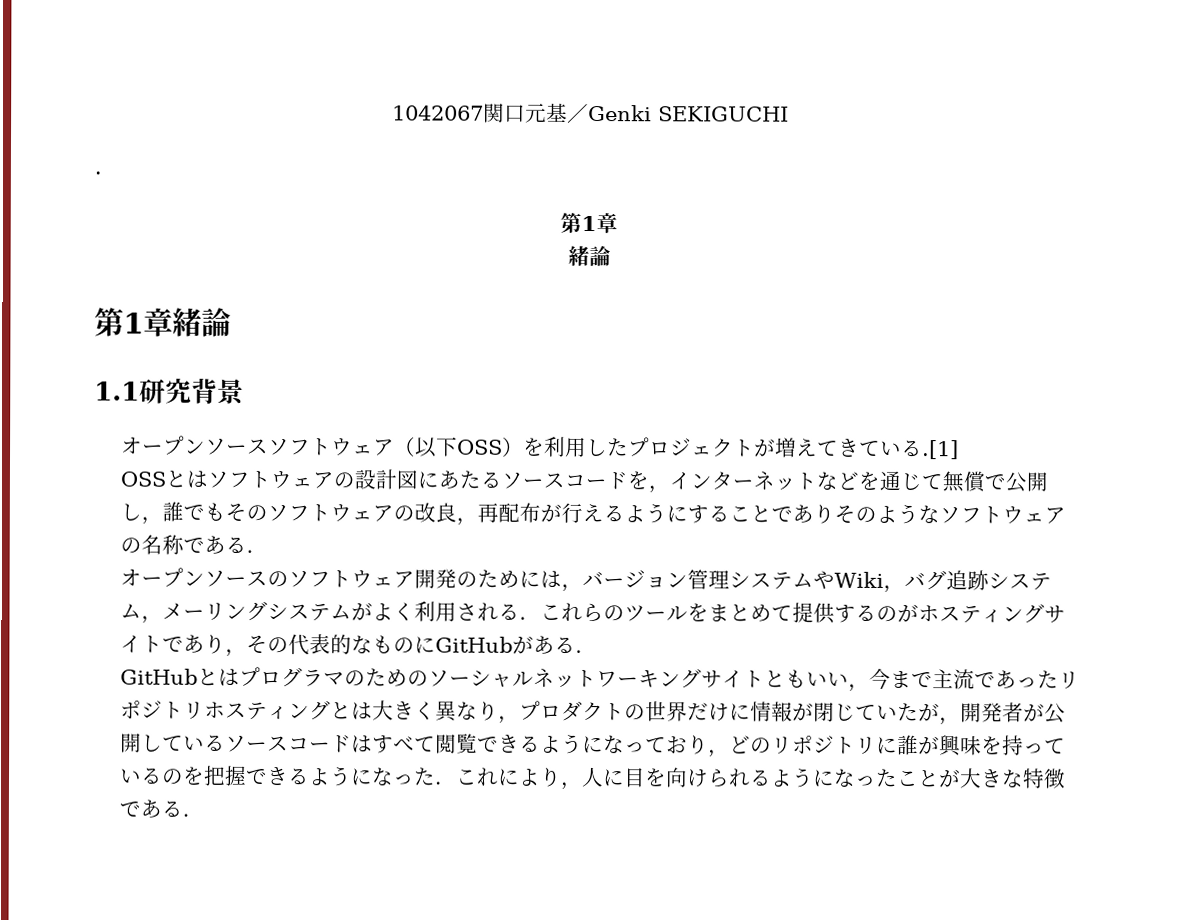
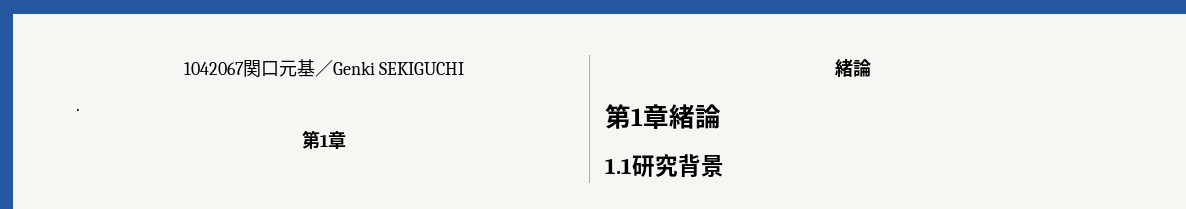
- オープンソースソフトウェア（以下OSS）を利用したプロジェクトが増えてきている.[1]
- OSSとはソフトウェアの設計図にあたるソースコードを，インターネットなどを通じて無償で公開し，誰でもそのソフトウェアの改良，再配布が行えるようにすることでありそのようなソフトウェアの名称である．
- オープンソースのソフトウェア開発のためには，バージョン管理システムやWiki，バグ追跡システム，メーリングシステムがよく利用される．これらのツールをまとめて提供するのがホスティングサイトであり，その代表的なものにGitHubがある．
- GitHubとはプログラマのためのソーシャルネットワーキングサイトともいい，今まで主流であったリポジトリホスティングとは大きく異なり，プロダクトの世界だけに情報が閉じていたが，開発者が公開しているソースコードはすべて閲覧できるようになっており，どのリポジトリに誰が興味を持っているのを把握できるようになった．これにより，人に目を向けられるようになったことが大きな特徴である．

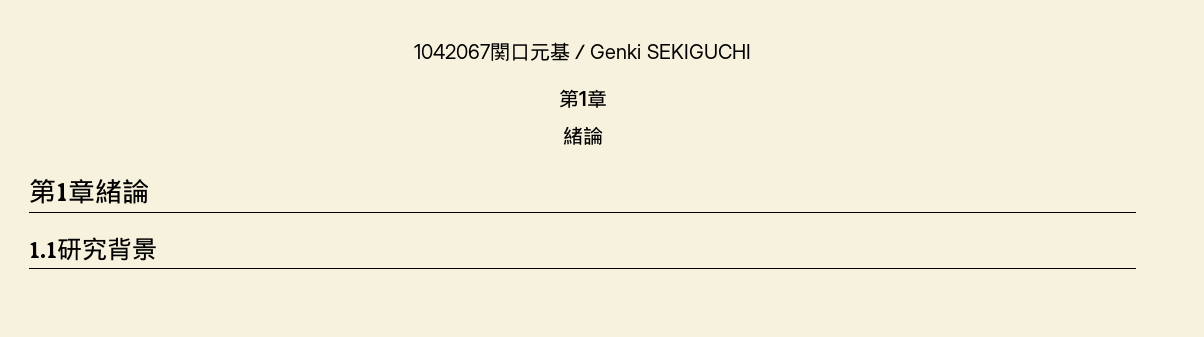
- .

